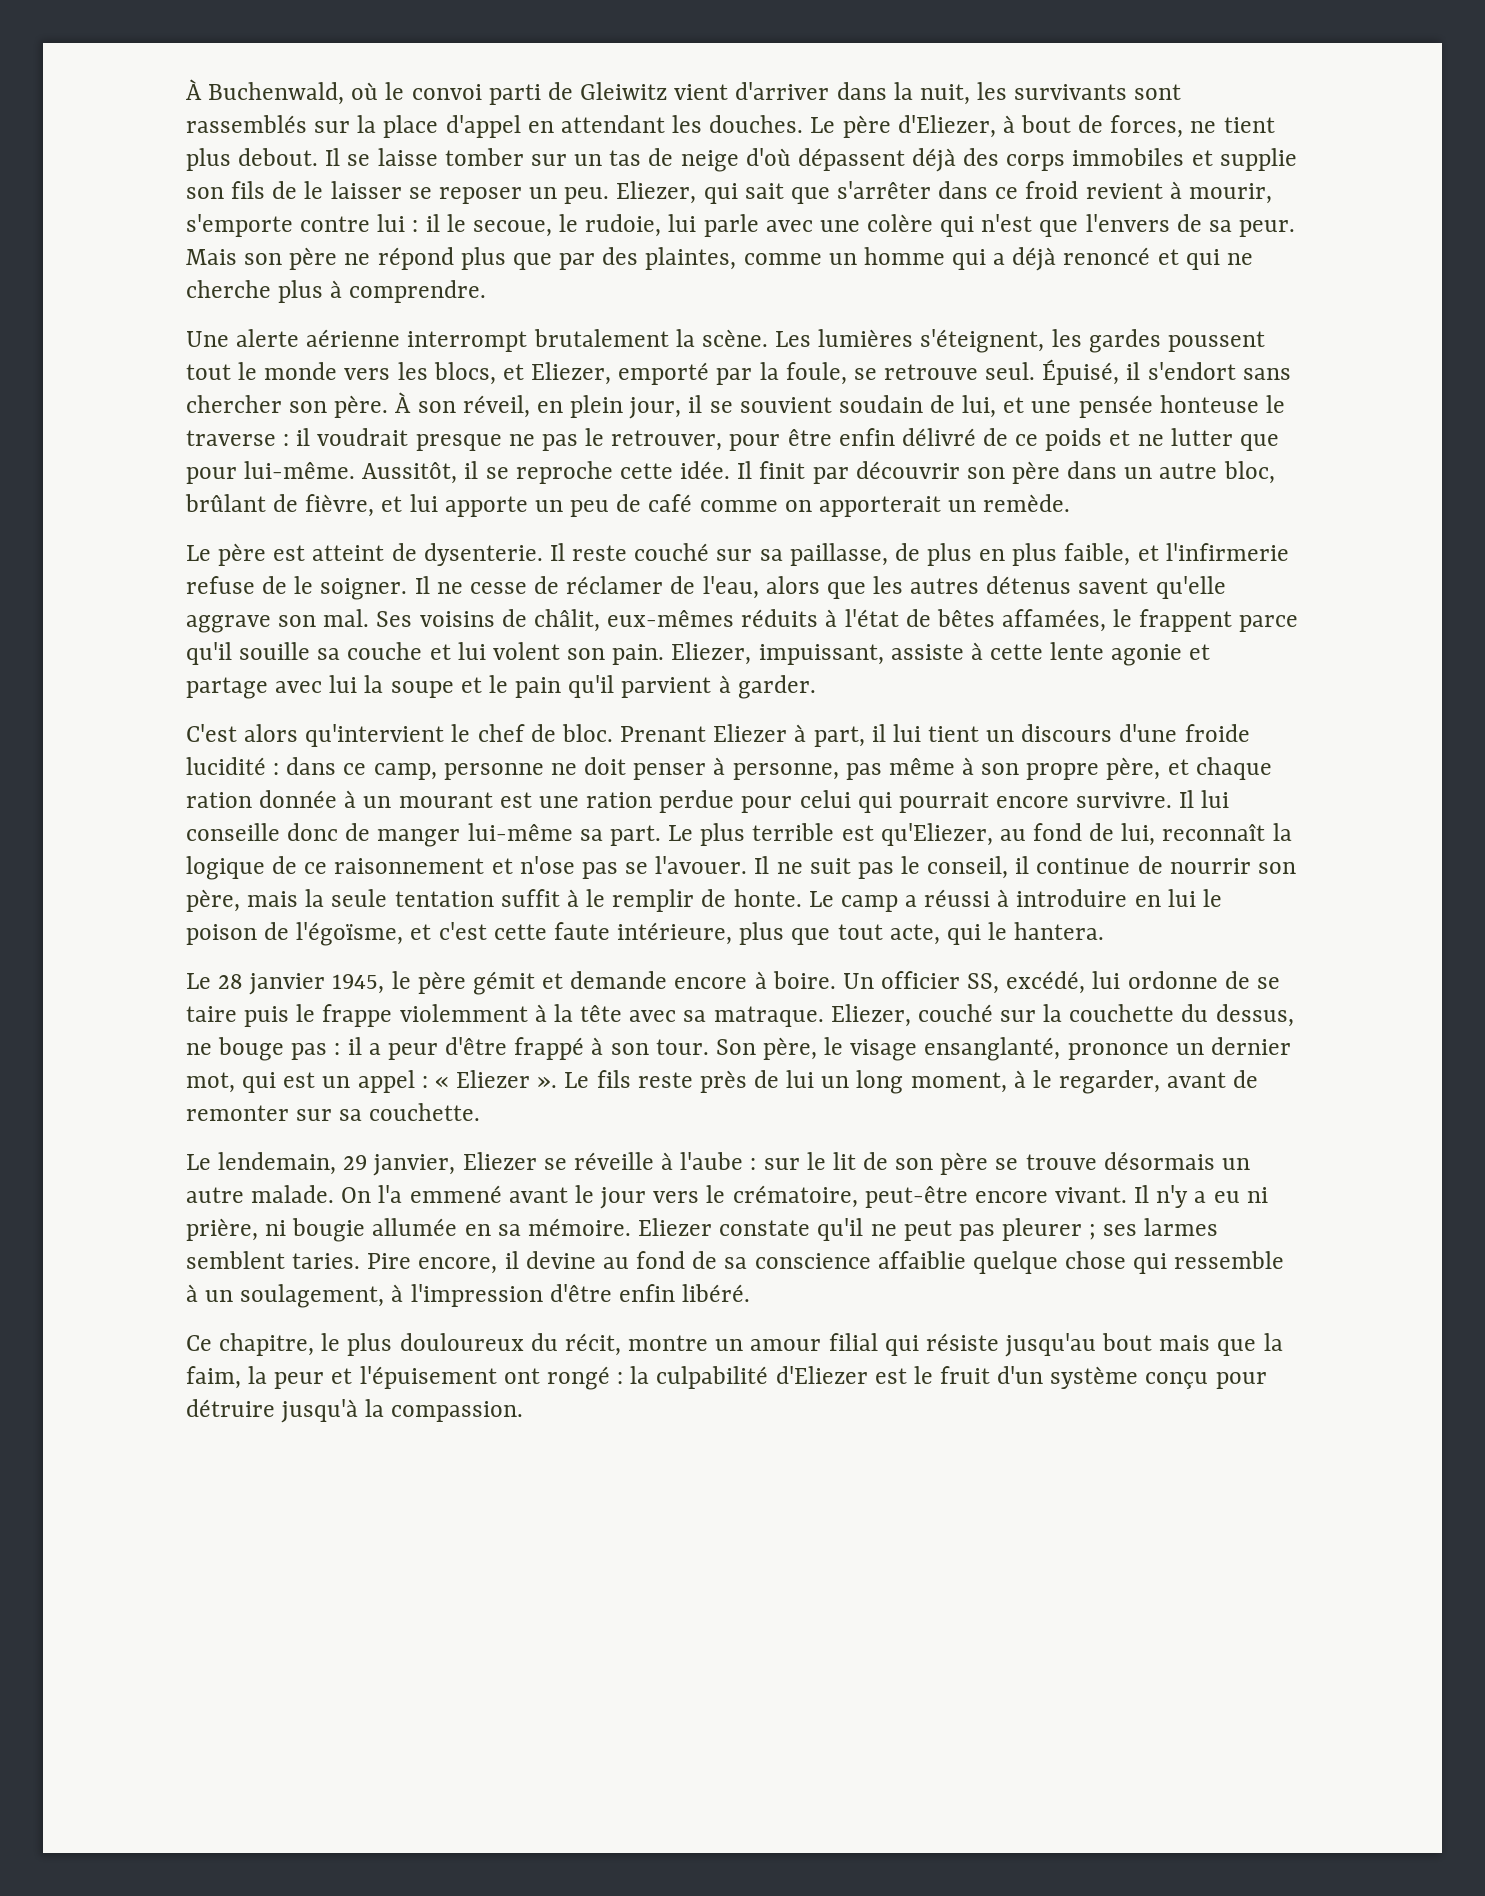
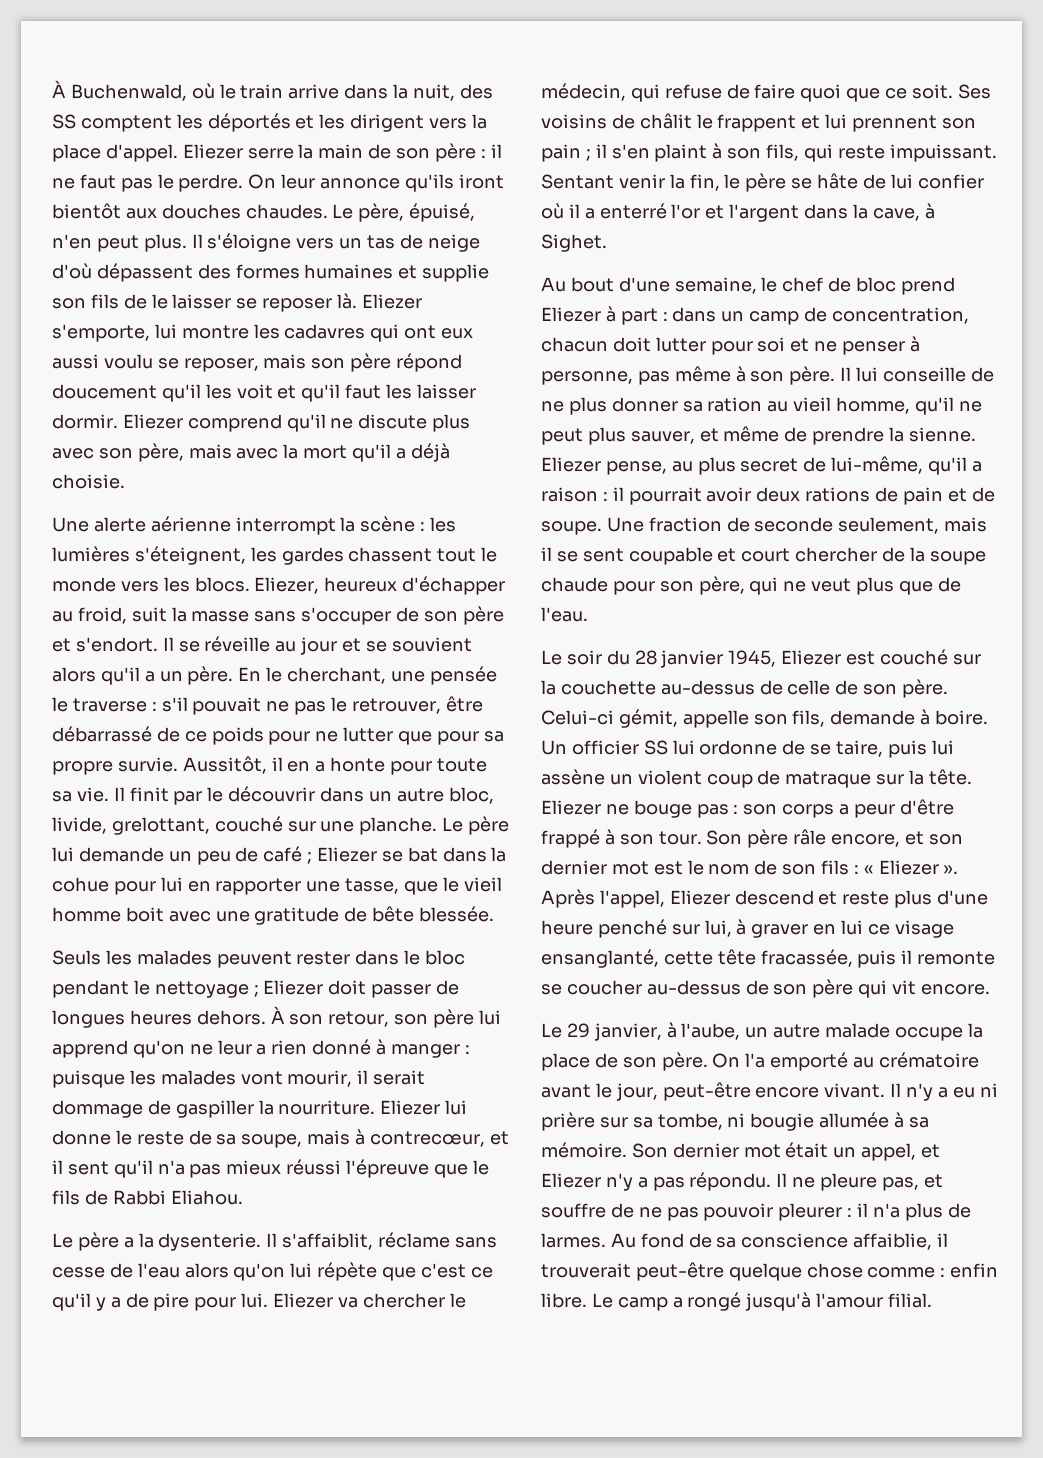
- À Buchenwald, où le convoi parti de Gleiwitz vient d'arriver dans la nuit, les survivants sont rassemblés sur la place d'appel en attendant les douches. Le père d'Eliezer, à bout de forces, ne tient plus debout. Il se laisse tomber sur un tas de neige d'où dépassent déjà des corps immobiles et supplie son fils de le laisser se reposer un peu. Eliezer, qui sait que s'arrêter dans ce froid revient à mourir, s'emporte contre lui : il le secoue, le rudoie, lui parle avec une colère qui n'est que l'envers de sa peur. Mais son père ne répond plus que par des plaintes, comme un homme qui a déjà renoncé et qui ne cherche plus à comprendre.
+ À Buchenwald, où le train arrive dans la nuit, des SS comptent les déportés et les dirigent vers la place d'appel. Eliezer serre la main de son père : il ne faut pas le perdre. On leur annonce qu'ils iront bientôt aux douches chaudes. Le père, épuisé, n'en peut plus. Il s'éloigne vers un tas de neige d'où dépassent des formes humaines et supplie son fils de le laisser se reposer là. Eliezer s'emporte, lui montre les cadavres qui ont eux aussi voulu se reposer, mais son père répond doucement qu'il les voit et qu'il faut les laisser dormir. Eliezer comprend qu'il ne discute plus avec son père, mais avec la mort qu'il a déjà choisie.
- Une alerte aérienne interrompt brutalement la scène. Les lumières s'éteignent, les gardes poussent tout le monde vers les blocs, et Eliezer, emporté par la foule, se retrouve seul. Épuisé, il s'endort sans chercher son père. À son réveil, en plein jour, il se souvient soudain de lui, et une pensée honteuse le traverse : il voudrait presque ne pas le retrouver, pour être enfin délivré de ce poids et ne lutter que pour lui-même. Aussitôt, il se reproche cette idée. Il finit par découvrir son père dans un autre bloc, brûlant de fièvre, et lui apporte un peu de café comme on apporterait un remède.
- Le père est atteint de dysenterie. Il reste couché sur sa paillasse, de plus en plus faible, et l'infirmerie refuse de le soigner. Il ne cesse de réclamer de l'eau, alors que les autres détenus savent qu'elle aggrave son mal. Ses voisins de châlit, eux-mêmes réduits à l'état de bêtes affamées, le frappent parce qu'il souille sa couche et lui volent son pain. Eliezer, impuissant, assiste à cette lente agonie et partage avec lui la soupe et le pain qu'il parvient à garder.
- C'est alors qu'intervient le chef de bloc. Prenant Eliezer à part, il lui tient un discours d'une froide lucidité : dans ce camp, personne ne doit penser à personne, pas même à son propre père, et chaque ration donnée à un mourant est une ration perdue pour celui qui pourrait encore survivre. Il lui conseille donc de manger lui-même sa part. Le plus terrible est qu'Eliezer, au fond de lui, reconnaît la logique de ce raisonnement et n'ose pas se l'avouer. Il ne suit pas le conseil, il continue de nourrir son père, mais la seule tentation suffit à le remplir de honte. Le camp a réussi à introduire en lui le poison de l'égoïsme, et c'est cette faute intérieure, plus que tout acte, qui le hantera.
- Le 28 janvier 1945, le père gémit et demande encore à boire.
+ Une alerte aérienne interrompt la scène : les lumières s'éteignent, les gardes chassent tout le monde vers les blocs. Eliezer, heureux d'échapper au froid, suit la masse sans s'occuper de son père et s'endort. Il se réveille au jour et se souvient alors qu'il a un père. En le cherchant, une pensée le traverse : s'il pouvait ne pas le retrouver, être débarrassé de ce poids pour ne lutter que pour sa propre survie. Aussitôt, il en a honte pour toute sa vie. Il finit par le découvrir dans un autre bloc, livide, grelottant, couché sur une planche. Le père lui demande un peu de café ; Eliezer se bat dans la cohue pour lui en rapporter une tasse, que le vieil homme boit avec une gratitude de bête blessée.
+ Seuls les malades peuvent rester dans le bloc pendant le nettoyage ; Eliezer doit passer de longues heures dehors. À son retour, son père lui apprend qu'on ne leur a rien donné à manger : puisque les malades vont mourir, il serait dommage de gaspiller la nourriture. Eliezer lui donne le reste de sa soupe, mais à contrecœur, et il sent qu'il n'a pas mieux réussi l'épreuve que le fils de Rabbi Eliahou.
+ Le père a la dysenterie. Il s'affaiblit, réclame sans cesse de l'eau alors qu'on lui répète que c'est ce qu'il y a de pire pour lui. Eliezer va chercher le médecin, qui refuse de faire quoi que ce soit. Ses voisins de châlit le frappent et lui prennent son pain ; il s'en plaint à son fils, qui reste impuissant. Sentant venir la fin, le père se hâte de lui confier où il a enterré l'or et l'argent dans la cave, à Sighet.
+ Au bout d'une semaine, le chef de bloc prend Eliezer à part : dans un camp de concentration, chacun doit lutter pour soi et ne penser à personne, pas même à son père. Il lui conseille de ne plus donner sa ration au vieil homme, qu'il ne peut plus sauver, et même de prendre la sienne. Eliezer pense, au plus secret de lui-même, qu'il a raison : il pourrait avoir deux rations de pain et de soupe. Une fraction de seconde seulement, mais il se sent coupable et court chercher de la soupe chaude pour son père, qui ne veut plus que de l'eau.
+ Le soir du 28 janvier 1945, Eliezer est couché sur la couchette au-dessus de celle de son père. Celui-ci gémit, appelle son fils, demande à boire.
- Un officier SS, excédé, lui ordonne de se taire puis le frappe violemment à la tête avec sa matraque. Eliezer, couché sur la couchette du dessus, ne bouge pas : il a peur d'être frappé à son tour.
+ Un officier SS lui ordonne de se taire, puis lui assène un violent coup de matraque sur la tête. Eliezer ne bouge pas : son corps a peur d'être frappé à son tour.
- Son père, le visage ensanglanté, prononce un dernier mot, qui est un appel : « Eliezer ». Le fils reste près de lui un long moment, à le regarder, avant de remonter sur sa couchette.
- Le lendemain, 29 janvier, Eliezer se réveille à l'aube : sur le lit de son père se trouve désormais un autre malade. On l'a emmené avant le jour vers le crématoire, peut-être encore vivant.
+ Son père râle encore, et son dernier mot est le nom de son fils : « Eliezer ». Après l'appel, Eliezer descend et reste plus d'une heure penché sur lui, à graver en lui ce visage ensanglanté, cette tête fracassée, puis il remonte se coucher au-dessus de son père qui vit encore.
+ Le 29 janvier, à l'aube, un autre malade occupe la place de son père. On l'a emporté au crématoire avant le jour, peut-être encore vivant.
- Il n'y a eu ni prière, ni bougie allumée en sa mémoire.
+ Il n'y a eu ni prière sur sa tombe, ni bougie allumée à sa mémoire.
- Eliezer constate qu'il ne peut pas pleurer ; ses larmes semblent taries. Pire encore, il devine au fond de sa conscience affaiblie quelque chose qui ressemble à un soulagement, à l'impression d'être enfin libéré.
- Ce chapitre, le plus douloureux du récit, montre un amour filial qui résiste jusqu'au bout mais que la faim, la peur et l'épuisement ont rongé : la culpabilité d'Eliezer est le fruit d'un système conçu pour détruire jusqu'à la compassion.
+ Son dernier mot était un appel, et Eliezer n'y a pas répondu. Il ne pleure pas, et souffre de ne pas pouvoir pleurer : il n'a plus de larmes. Au fond de sa conscience affaiblie, il trouverait peut-être quelque chose comme : enfin libre. Le camp a rongé jusqu'à l'amour filial.

